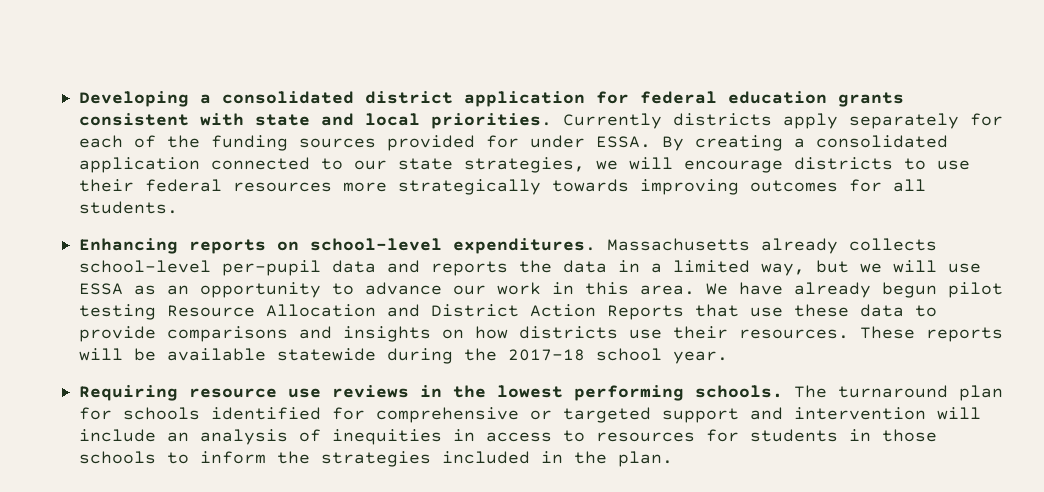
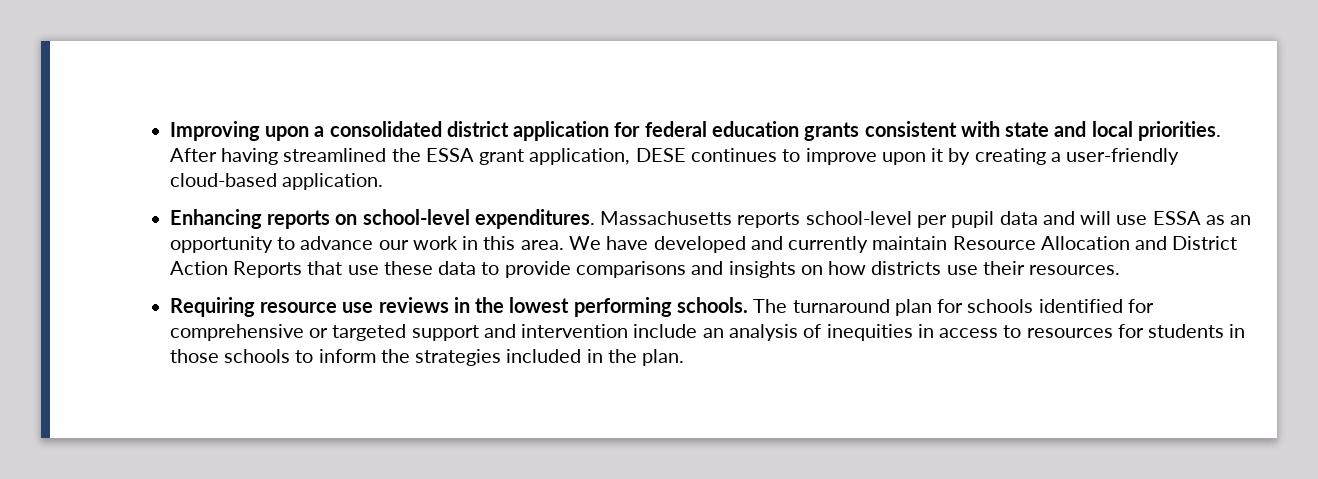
- Developing a consolidated district application for federal education grants consistent with state and local priorities.
+ Improving upon a consolidated district application for federal education grants consistent with state and local priorities.
- Currently districts apply separately for each of the funding sources provided for under ESSA. By creating a consolidated application connected to our state strategies, we will encourage districts to use their federal resources more strategically towards improving outcomes for all students.
+ After having streamlined the ESSA grant application, DESE continues to improve upon it by creating a user-friendly cloud-based application.
- Massachusetts already collects school-level per-pupil data and reports the data in a limited way, but we will use ESSA as an opportunity to advance our work in this area.
+ Massachusetts reports school-level per pupil data and will use ESSA as an opportunity to advance our work in this area.
- We have already begun pilot testing Resource Allocation and District Action Reports that use these data to provide comparisons and insights on how districts use their resources. These reports will be available statewide during the 2017–18 school year.
+ We have developed and currently maintain Resource Allocation and District Action Reports that use these data to provide comparisons and insights on how districts use their resources.
- The turnaround plan for schools identified for comprehensive or targeted support and intervention will include an analysis of inequities in access to resources for students in those schools to inform the strategies included in the plan.
+ The turnaround plan for schools identified for comprehensive or targeted support and intervention include an analysis of inequities in access to resources for students in those schools to inform the strategies included in the plan.

